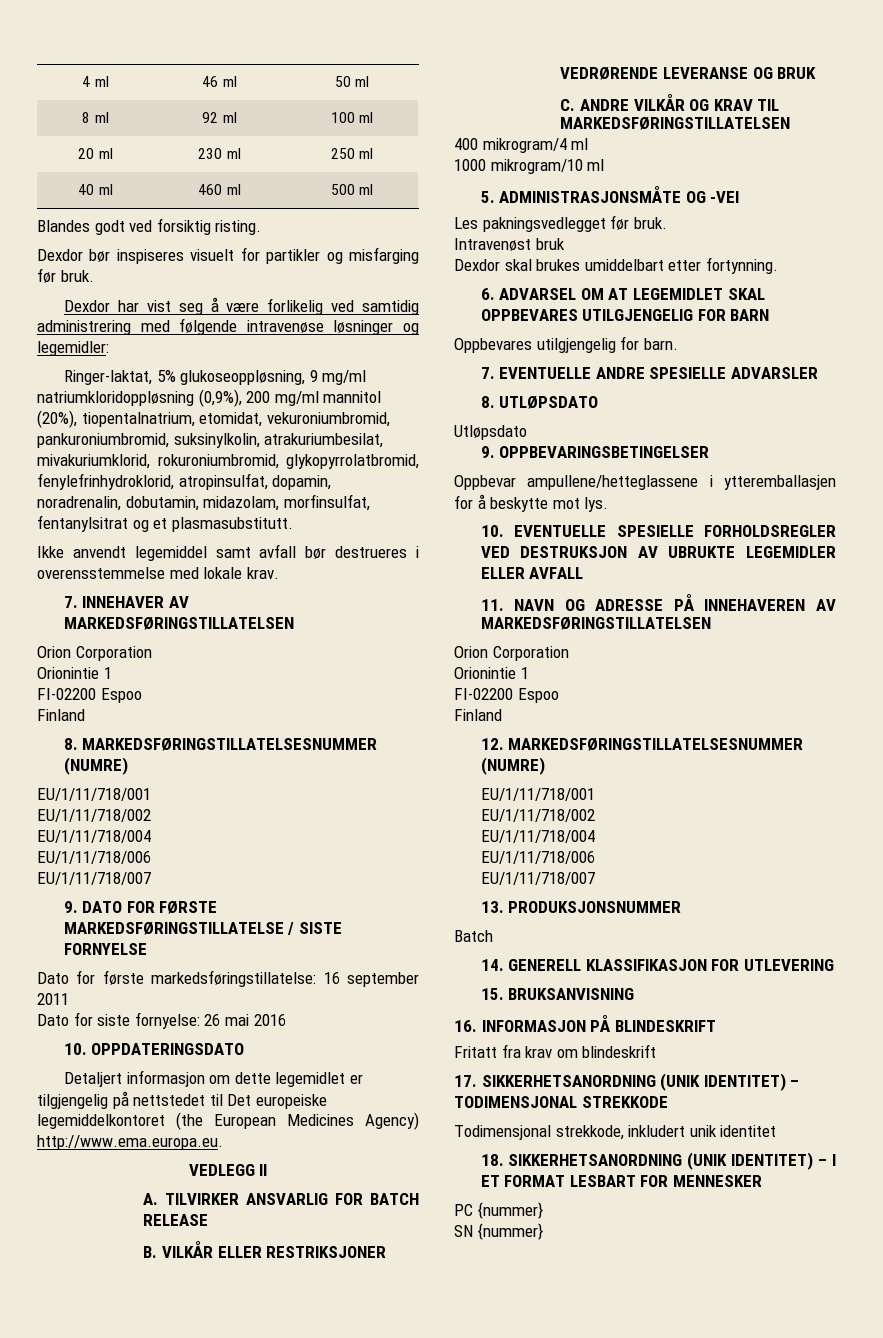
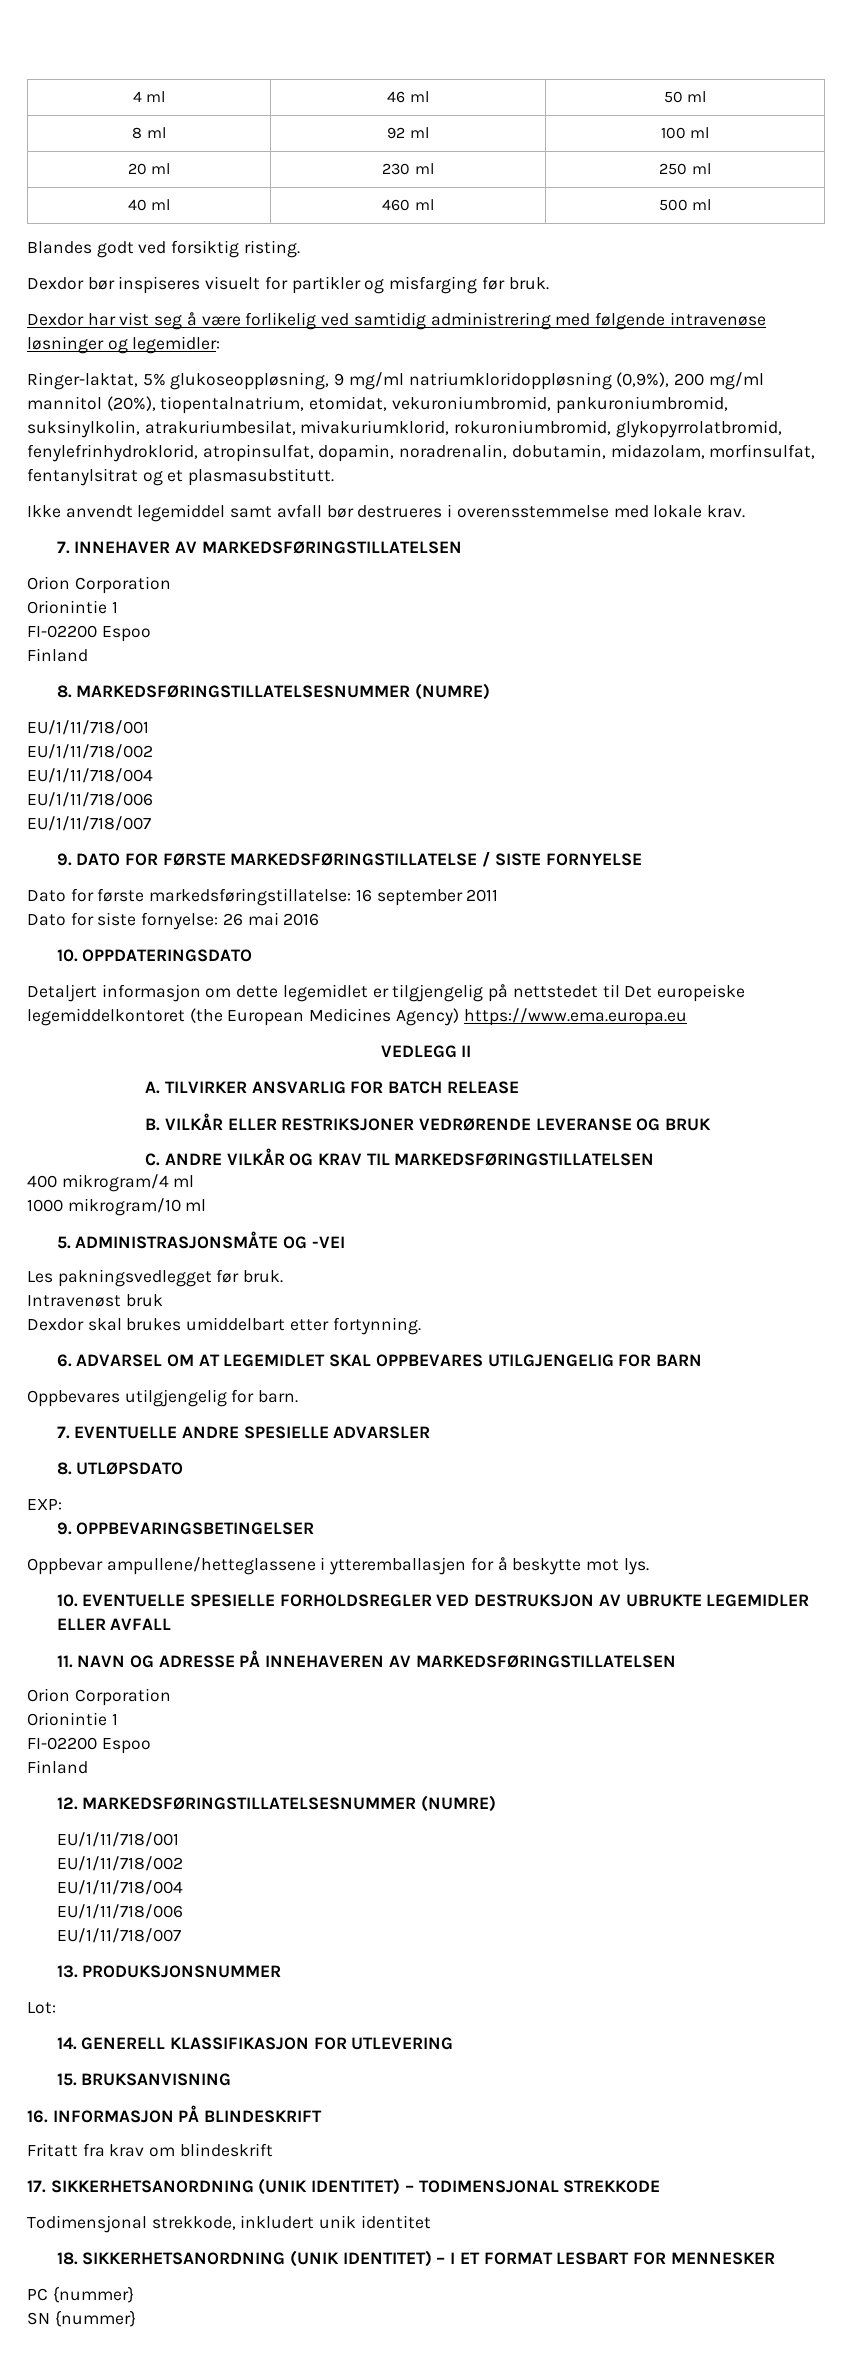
- Detaljert informasjon om dette legemidlet er tilgjengelig på nettstedet til Det europeiske legemiddelkontoret (the European Medicines Agency) http://www.ema.europa.eu.
+ Detaljert informasjon om dette legemidlet er tilgjengelig på nettstedet til Det europeiske legemiddelkontoret (the European Medicines Agency) https://www.ema.europa.eu
- Utløpsdato
+ EXP:
- Batch
+ Lot:

